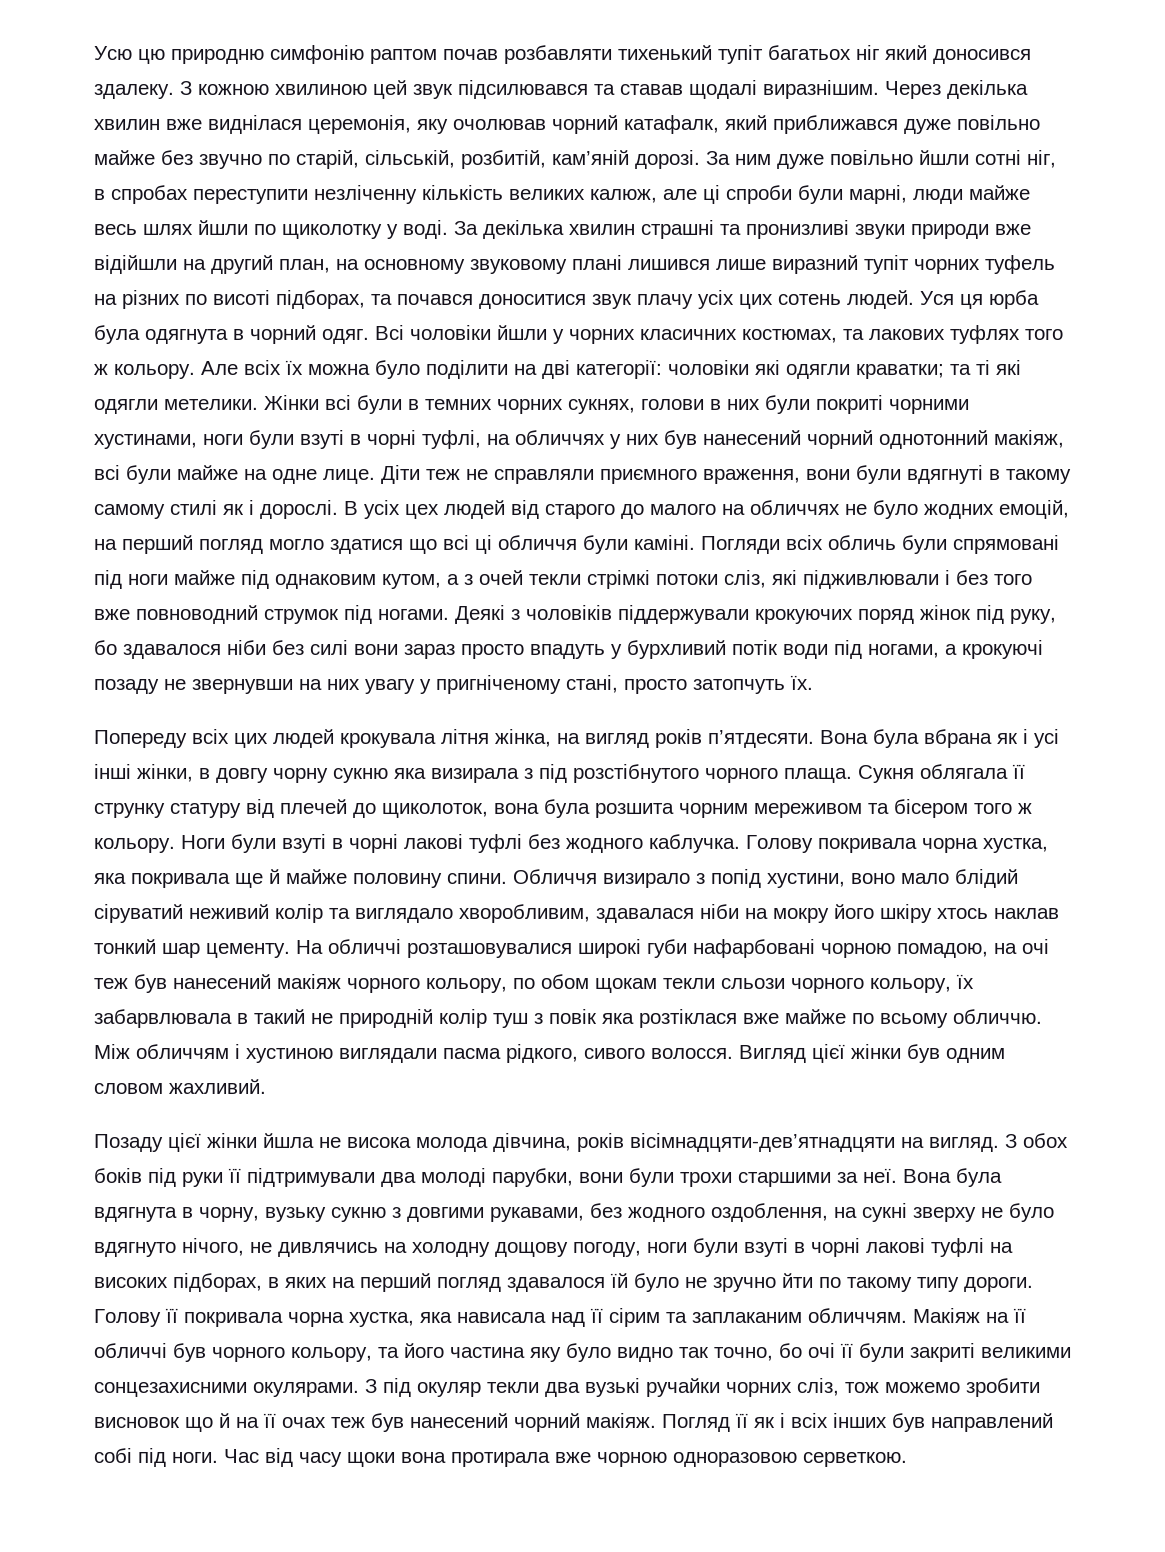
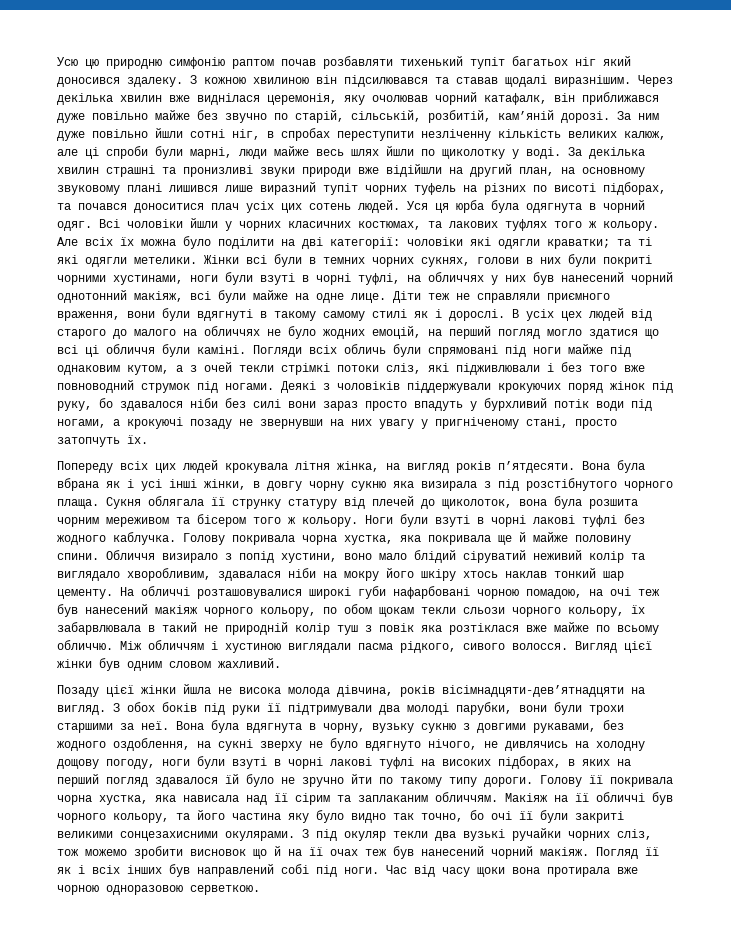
- З кожною хвилиною цей звук підсилювався та ставав щодалі виразнішим.
+ З кожною хвилиною він підсилювався та ставав щодалі виразнішим.
- Через декілька хвилин вже виднілася церемонія, яку очолював чорний катафалк, який приближався дуже повільно майже без звучно по старій, сільській, розбитій, кам’яній дорозі.
+ Через декілька хвилин вже виднілася церемонія, яку очолював чорний катафалк, він приближався дуже повільно майже без звучно по старій, сільській, розбитій, кам’яній дорозі.
- За декілька хвилин страшні та пронизливі звуки природи вже відійшли на другий план, на основному звуковому плані лишився лише виразний тупіт чорних туфель на різних по висоті підборах, та почався доноситися звук плачу усіх цих сотень людей.
+ За декілька хвилин страшні та пронизливі звуки природи вже відійшли на другий план, на основному звуковому плані лишився лише виразний тупіт чорних туфель на різних по висоті підборах, та почався доноситися плач усіх цих сотень людей.

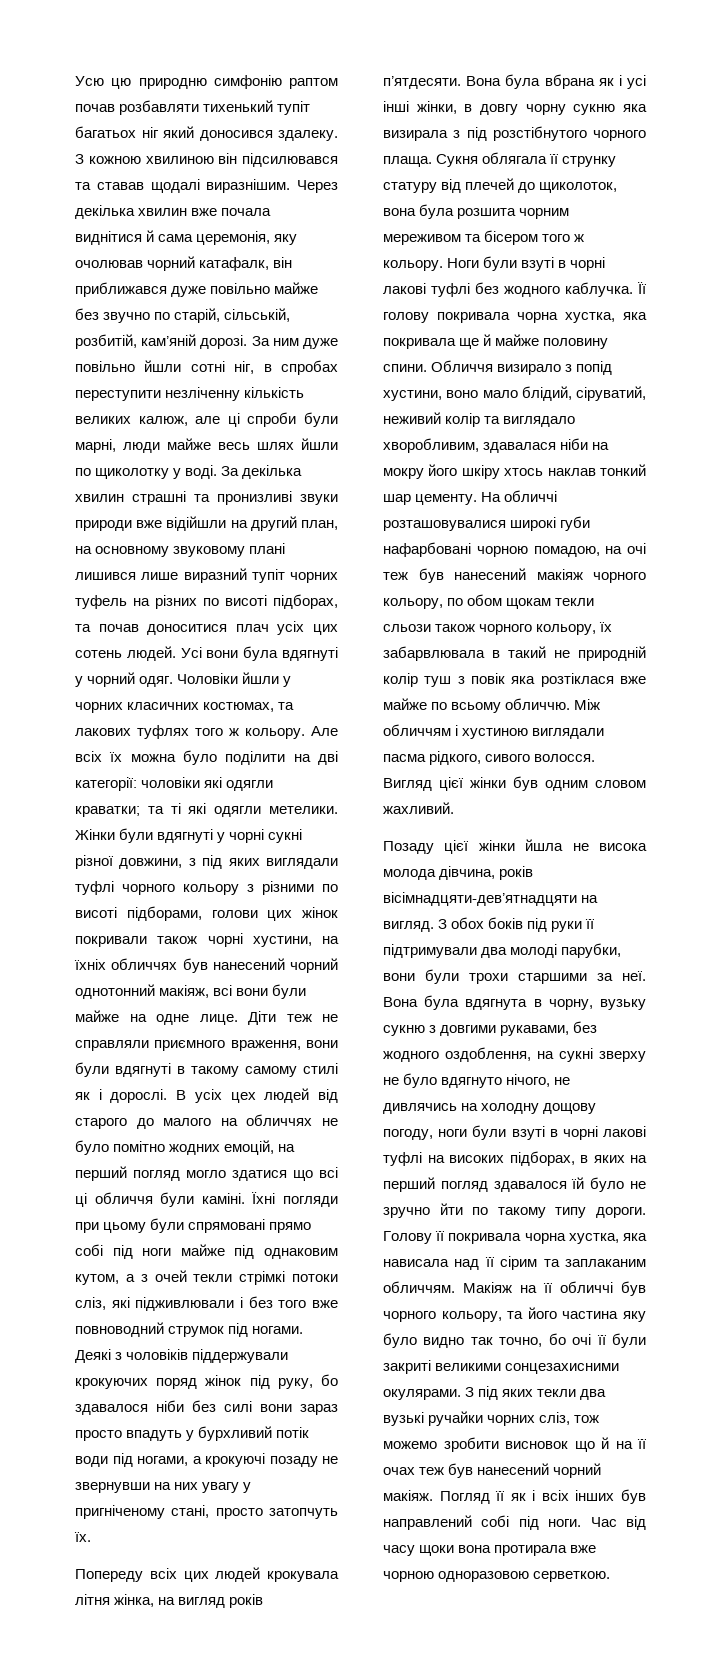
- Через декілька хвилин вже виднілася церемонія, яку очолював чорний катафалк, він приближався дуже повільно майже без звучно по старій, сільській, розбитій, кам’яній дорозі.
+ Через декілька хвилин вже почала виднітися й сама церемонія, яку очолював чорний катафалк, він приближався дуже повільно майже без звучно по старій, сільській, розбитій, кам’яній дорозі.
- За декілька хвилин страшні та пронизливі звуки природи вже відійшли на другий план, на основному звуковому плані лишився лише виразний тупіт чорних туфель на різних по висоті підборах, та почався доноситися плач усіх цих сотень людей.
+ За декілька хвилин страшні та пронизливі звуки природи вже відійшли на другий план, на основному звуковому плані лишився лише виразний тупіт чорних туфель на різних по висоті підборах, та почав доноситися плач усіх цих сотень людей.
- Уся ця юрба була одягнута в чорний одяг. Всі чоловіки йшли у чорних класичних костюмах, та лакових туфлях того ж кольору.
+ Усі вони була вдягнуті у чорний одяг. Чоловіки йшли у чорних класичних костюмах, та лакових туфлях того ж кольору.
- Жінки всі були в темних чорних сукнях, голови в них були покриті чорними хустинами, ноги були взуті в чорні туфлі, на обличчях у них був нанесений чорний однотонний макіяж, всі були майже на одне лице.
+ Жінки були вдягнуті у чорні сукні різної довжини, з під яких виглядали туфлі чорного кольору з різними по висоті підборами, голови цих жінок покривали також чорні хустини, на їхніх обличчях був нанесений чорний однотонний макіяж, всі вони були майже на одне лице.
- В усіх цех людей від старого до малого на обличчях не було жодних емоцій, на перший погляд могло здатися що всі ці обличчя були каміні.
+ В усіх цех людей від старого до малого на обличчях не було помітно жодних емоцій, на перший погляд могло здатися що всі ці обличчя були каміні.
- Погляди всіх обличь були спрямовані під ноги майже під однаковим кутом, а з очей текли стрімкі потоки сліз, які підживлювали і без того вже повноводний струмок під ногами.
+ Їхні погляди при цьому були спрямовані прямо собі під ноги майже під однаковим кутом, а з очей текли стрімкі потоки сліз, які підживлювали і без того вже повноводний струмок під ногами.
- Голову покривала чорна хустка, яка покривала ще й майже половину спини.
+ Її голову покривала чорна хустка, яка покривала ще й майже половину спини.
- Обличчя визирало з попід хустини, воно мало блідий сіруватий неживий колір та виглядало хворобливим, здавалася ніби на мокру його шкіру хтось наклав тонкий шар цементу.
+ Обличчя визирало з попід хустини, воно мало блідий, сіруватий, неживий колір та виглядало хворобливим, здавалася ніби на мокру його шкіру хтось наклав тонкий шар цементу.
- На обличчі розташовувалися широкі губи нафарбовані чорною помадою, на очі теж був нанесений макіяж чорного кольору, по обом щокам текли сльози чорного кольору, їх забарвлювала в такий не природній колір туш з повік яка розтіклася вже майже по всьому обличчю.
+ На обличчі розташовувалися широкі губи нафарбовані чорною помадою, на очі теж був нанесений макіяж чорного кольору, по обом щокам текли сльози також чорного кольору, їх забарвлювала в такий не природній колір туш з повік яка розтіклася вже майже по всьому обличчю.
- З під окуляр текли два вузькі ручайки чорних сліз, тож можемо зробити висновок що й на її очах теж був нанесений чорний макіяж.
+ З під яких текли два вузькі ручайки чорних сліз, тож можемо зробити висновок що й на її очах теж був нанесений чорний макіяж.

